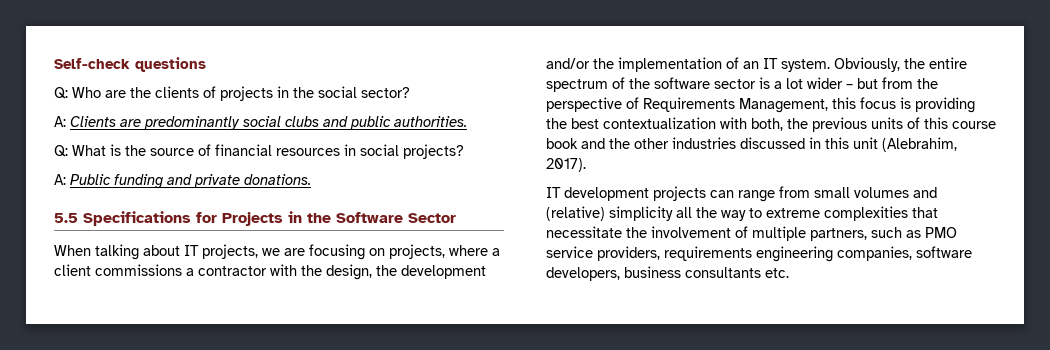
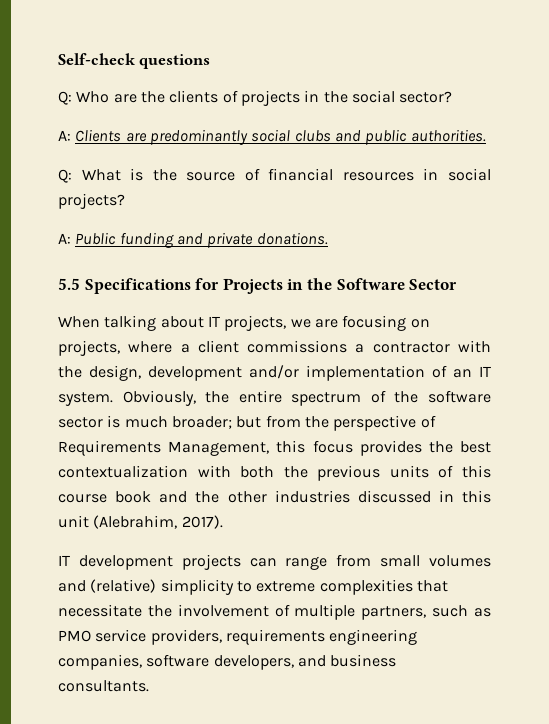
- When talking about IT projects, we are focusing on projects, where a client commissions a contractor with the design, the development and/or the implementation of an IT system.
+ When talking about IT projects, we are focusing on projects, where a client commissions a contractor with the design, development and/or implementation of an IT system.
- Obviously, the entire spectrum of the software sector is a lot wider – but from the perspective of Requirements Management, this focus is providing the best contextualization with both, the previous units of this course book and the other industries discussed in this unit (Alebrahim, 2017).
+ Obviously, the entire spectrum of the software sector is much broader; but from the perspective of Requirements Management, this focus provides the best contextualization with both the previous units of this course book and the other industries discussed in this unit (Alebrahim, 2017).
- IT development projects can range from small volumes and (relative) simplicity all the way to extreme complexities that necessitate the involvement of multiple partners, such as PMO service providers, requirements engineering companies, software developers, business consultants etc.
+ IT development projects can range from small volumes and (relative) simplicity to extreme complexities that necessitate the involvement of multiple partners, such as PMO service providers, requirements engineering companies, software developers, and business consultants.

